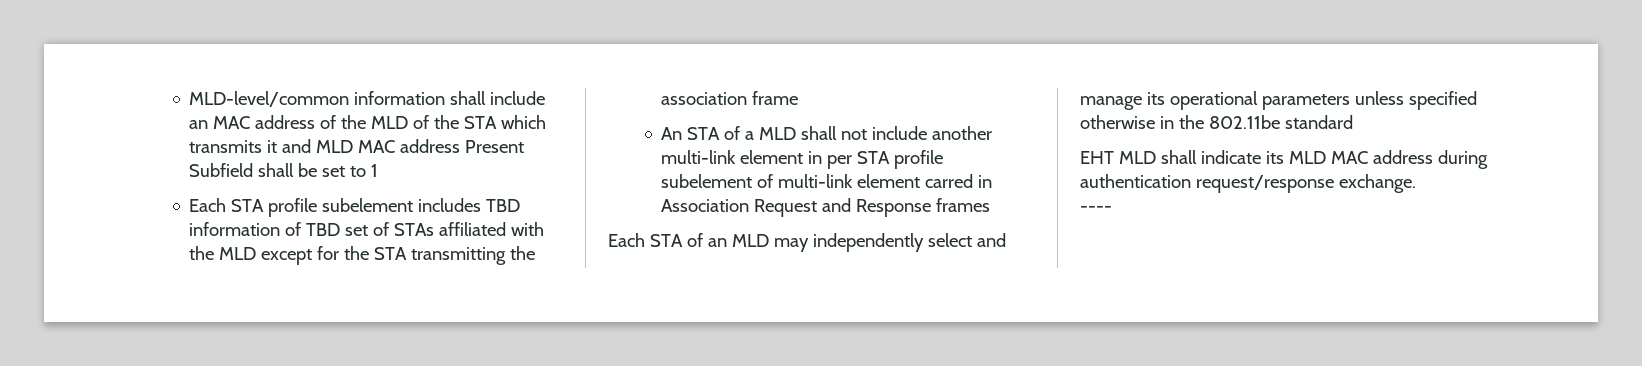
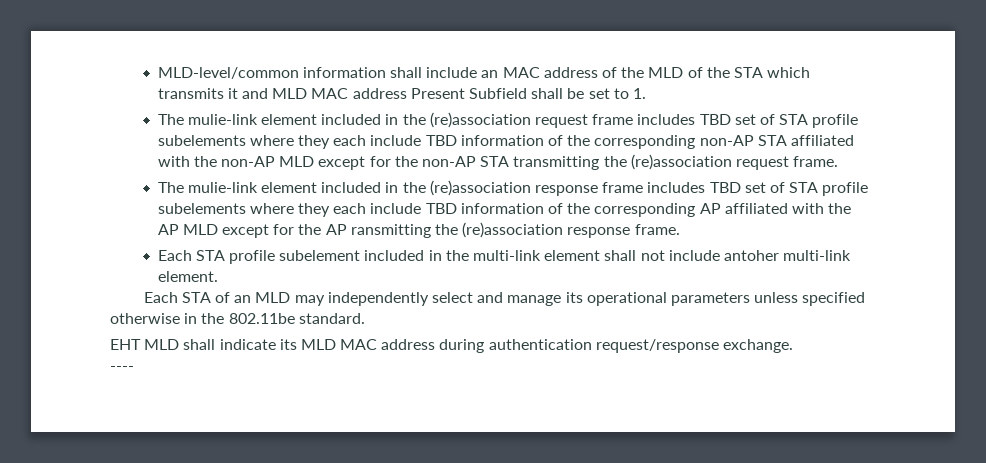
- MLD-level/common information shall include an MAC address of the MLD of the STA which transmits it and MLD MAC address Present Subfield shall be set to 1
- Each STA profile subelement includes TBD information of TBD set of STAs affiliated with the MLD except for the STA transmitting the association frame
- An STA of a MLD shall not include another multi-link element in per STA profile subelement of multi-link element carred in Association Request and Response frames
+ MLD-level/common information shall include an MAC address of the MLD of the STA which transmits it and MLD MAC address Present Subfield shall be set to 1.
+ The mulie-link element included in the (re)association request frame includes TBD set of STA profile subelements where they each include TBD information of the corresponding non-AP STA affiliated with the non-AP MLD except for the non-AP STA transmitting the (re)association request frame.
+ The mulie-link element included in the (re)association response frame includes TBD set of STA profile subelements where they each include TBD information of the corresponding AP affiliated with the AP MLD except for the AP ransmitting the (re)association response frame.
+ Each STA profile subelement included in the multi-link element shall not include antoher multi-link element.
- Each STA of an MLD may independently select and manage its operational parameters unless specified otherwise in the 802.11be standard
+ Each STA of an MLD may independently select and manage its operational parameters unless specified otherwise in the 802.11be standard.

